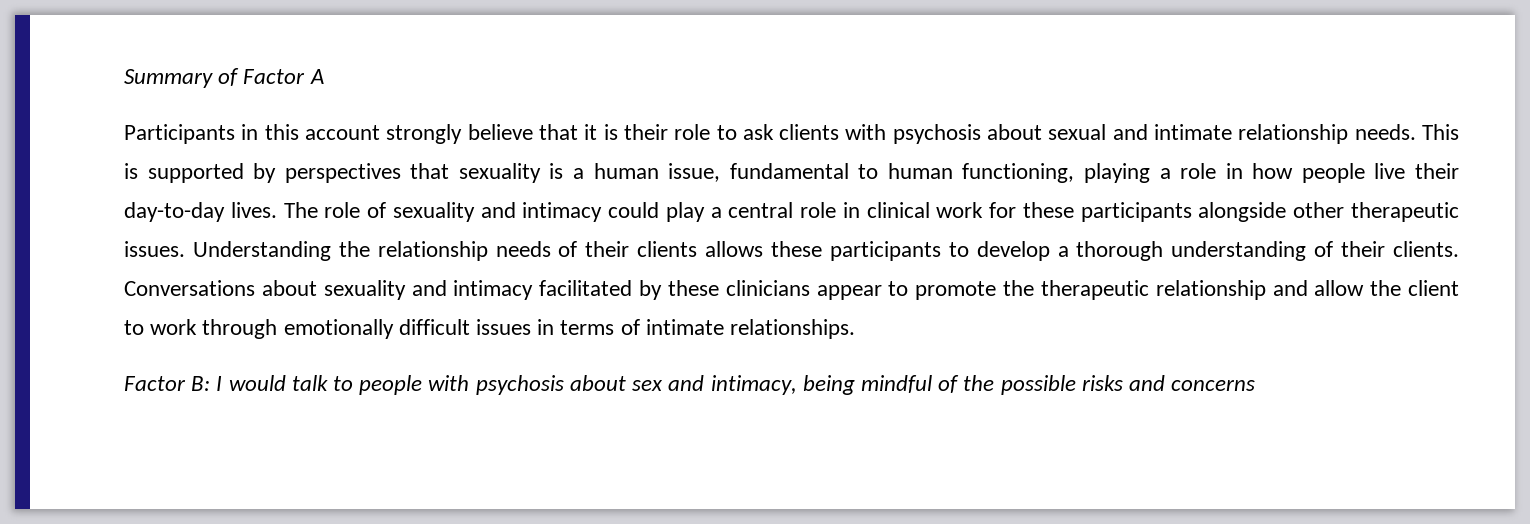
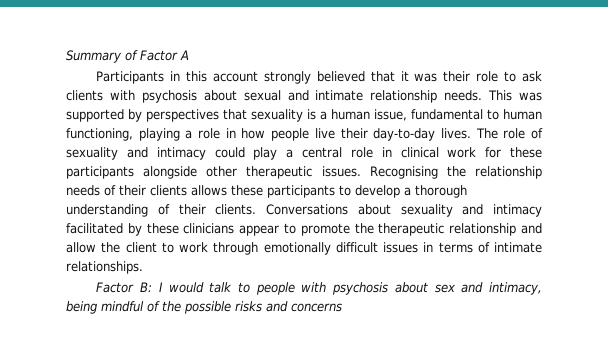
- Participants in this account strongly believe that it is their role to ask clients with psychosis about sexual and intimate relationship needs.
+ Participants in this account strongly believed that it was their role to ask clients with psychosis about sexual and intimate relationship needs.
- This is supported by perspectives that sexuality is a human issue, fundamental to human functioning, playing a role in how people live their day-to-day lives.
+ This was supported by perspectives that sexuality is a human issue, fundamental to human functioning, playing a role in how people live their day-to-day lives.
- Understanding the relationship needs of their clients allows these participants to develop a thorough understanding of their clients.
+ Recognising the relationship needs of their clients allows these participants to develop a thorough understanding of their clients.

